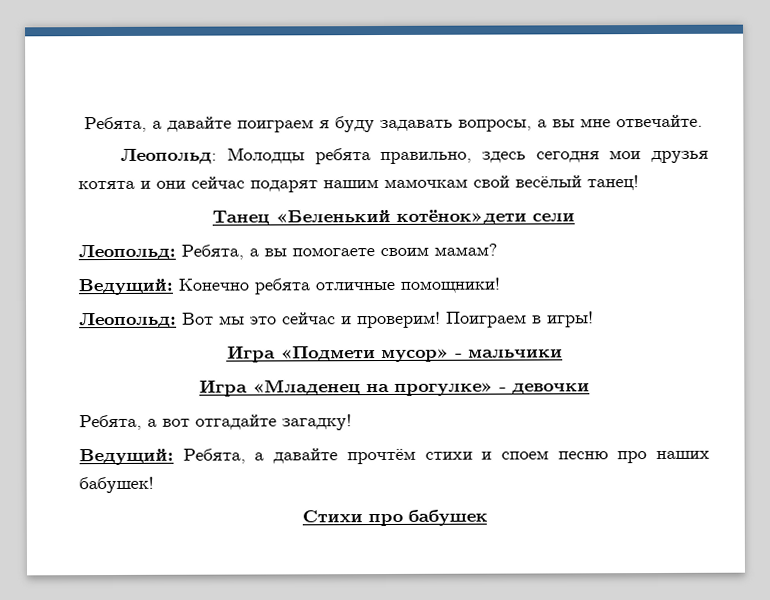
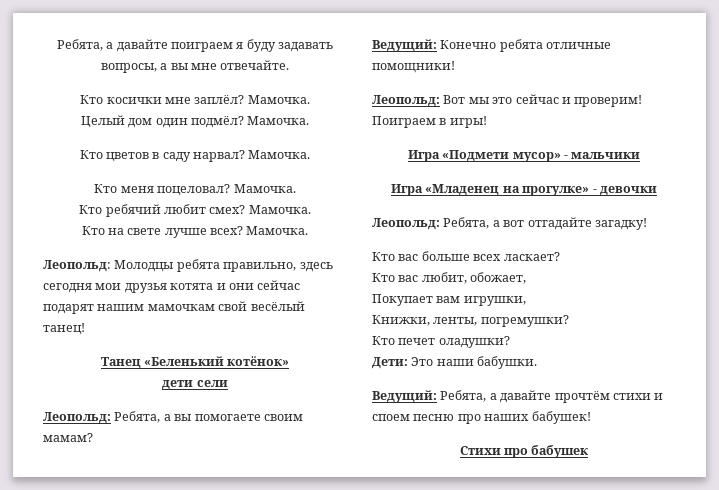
+ Кто косички мне заплёл? Мамочка.
+ Целый дом один подмёл? Мамочка.
+ Кто цветов в саду нарвал? Мамочка.
+ Кто меня поцеловал? Мамочка.
+ Кто ребячий любит смех? Мамочка.
+ Кто на свете лучше всех? Мамочка.
- Танец «Беленький котёнок»дети сели
+ Танец «Беленький котёнок»
+ дети сели
- Ребята, а вот отгадайте загадку!
+ Леопольд: Ребята, а вот отгадайте загадку!
+ Кто вас больше всех ласкает?
+ Кто вас любит, обожает,
+ Покупает вам игрушки,
+ Книжки, ленты, погремушки?
+ Кто печет оладушки?
+ Дети: Это наши бабушки.

